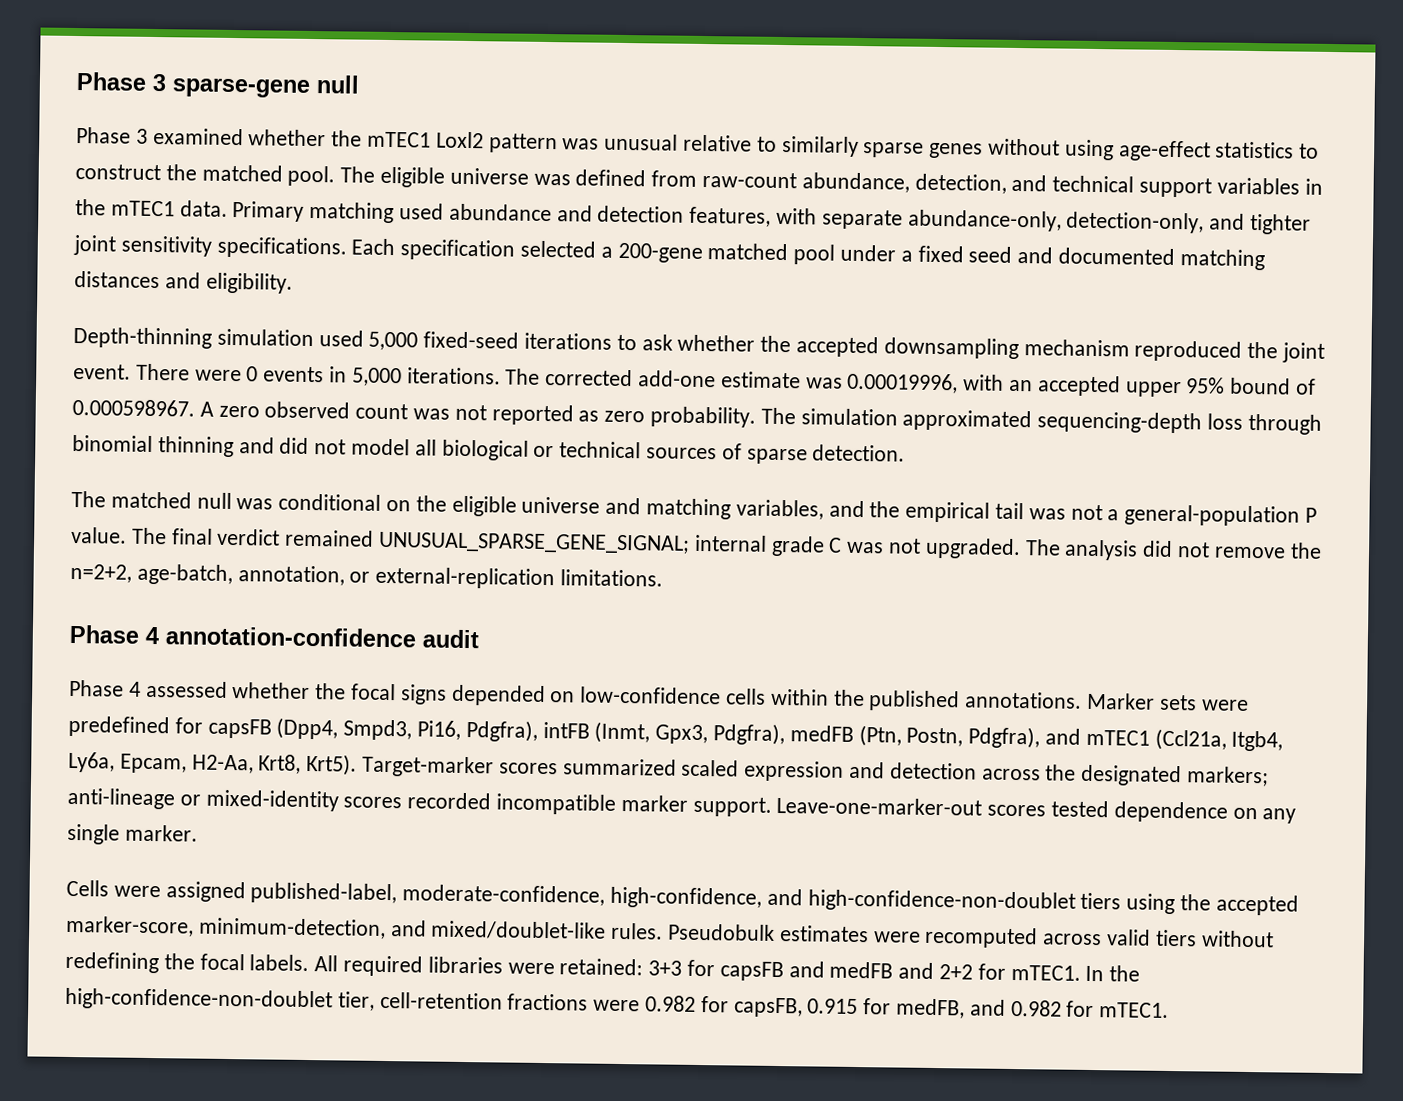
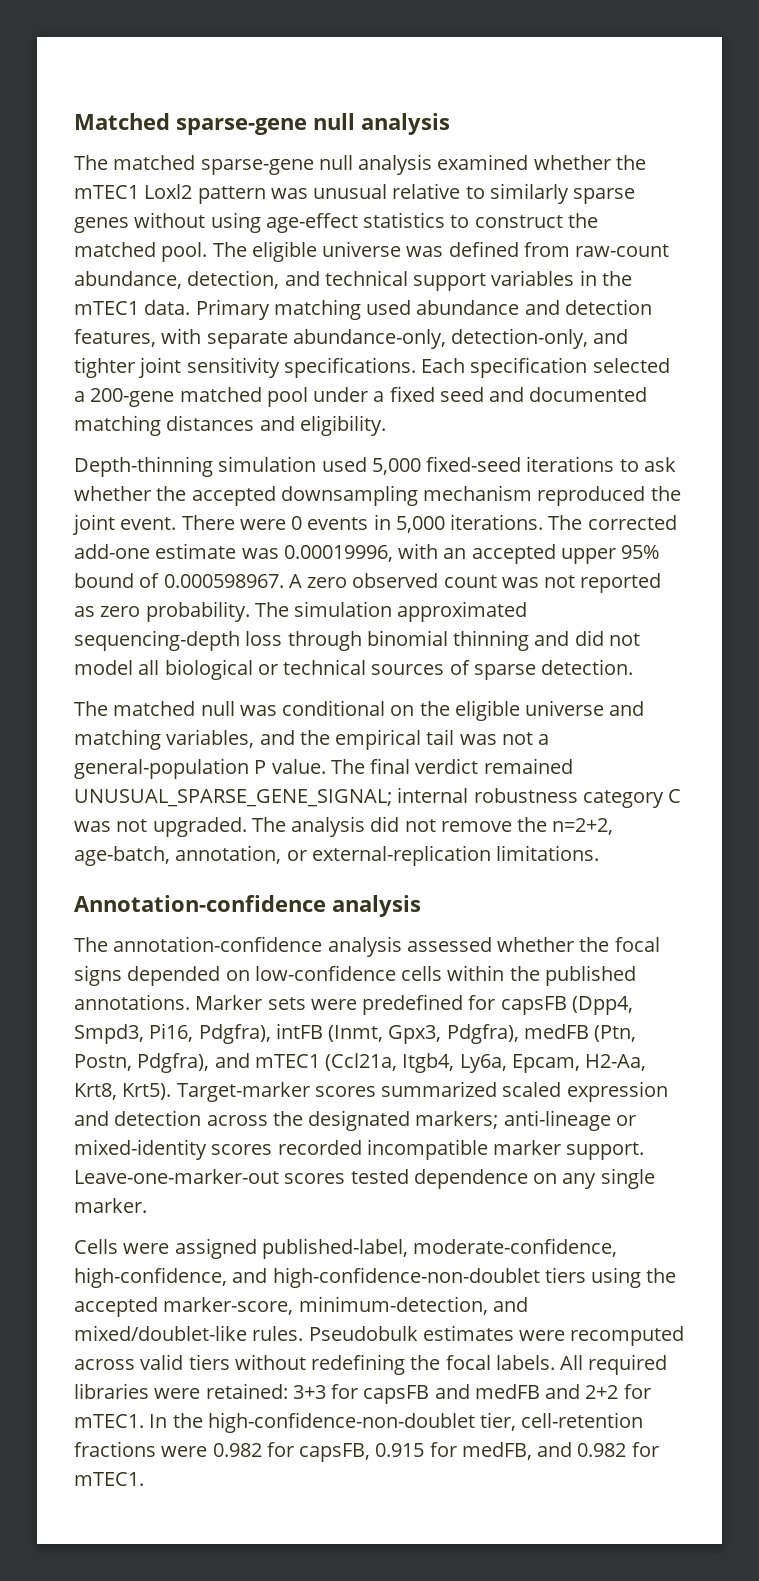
- Phase 3 sparse-gene null
- Phase 3 examined whether the mTEC1 Loxl2 pattern was unusual relative to similarly sparse genes without using age-effect statistics to construct the matched pool.
+ Matched sparse-gene null analysis
+ The matched sparse-gene null analysis examined whether the mTEC1 Loxl2 pattern was unusual relative to similarly sparse genes without using age-effect statistics to construct the matched pool.
- The final verdict remained UNUSUAL_SPARSE_GENE_SIGNAL; internal grade C was not upgraded.
+ The final verdict remained UNUSUAL_SPARSE_GENE_SIGNAL; internal robustness category C was not upgraded.
- Phase 4 annotation-confidence audit
- Phase 4 assessed whether the focal signs depended on low-confidence cells within the published annotations.
+ Annotation-confidence analysis
+ The annotation-confidence analysis assessed whether the focal signs depended on low-confidence cells within the published annotations.

